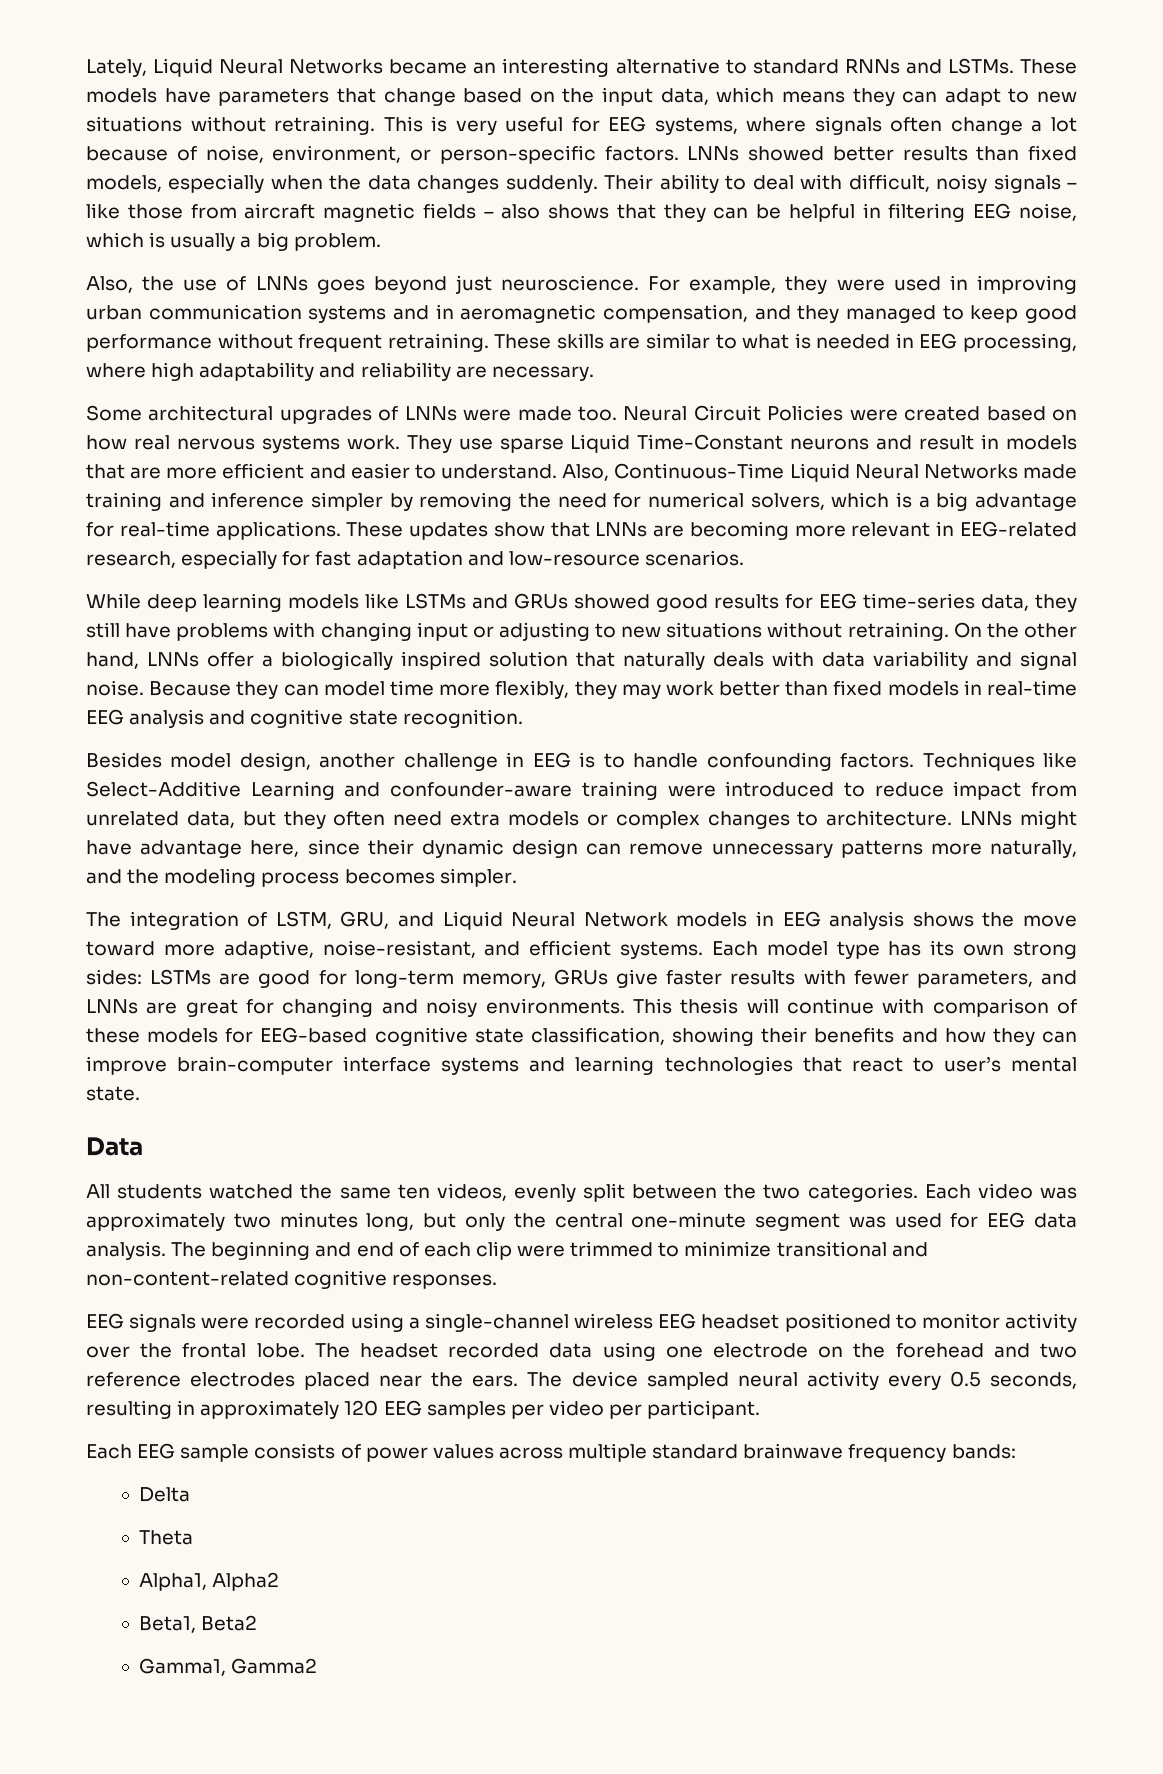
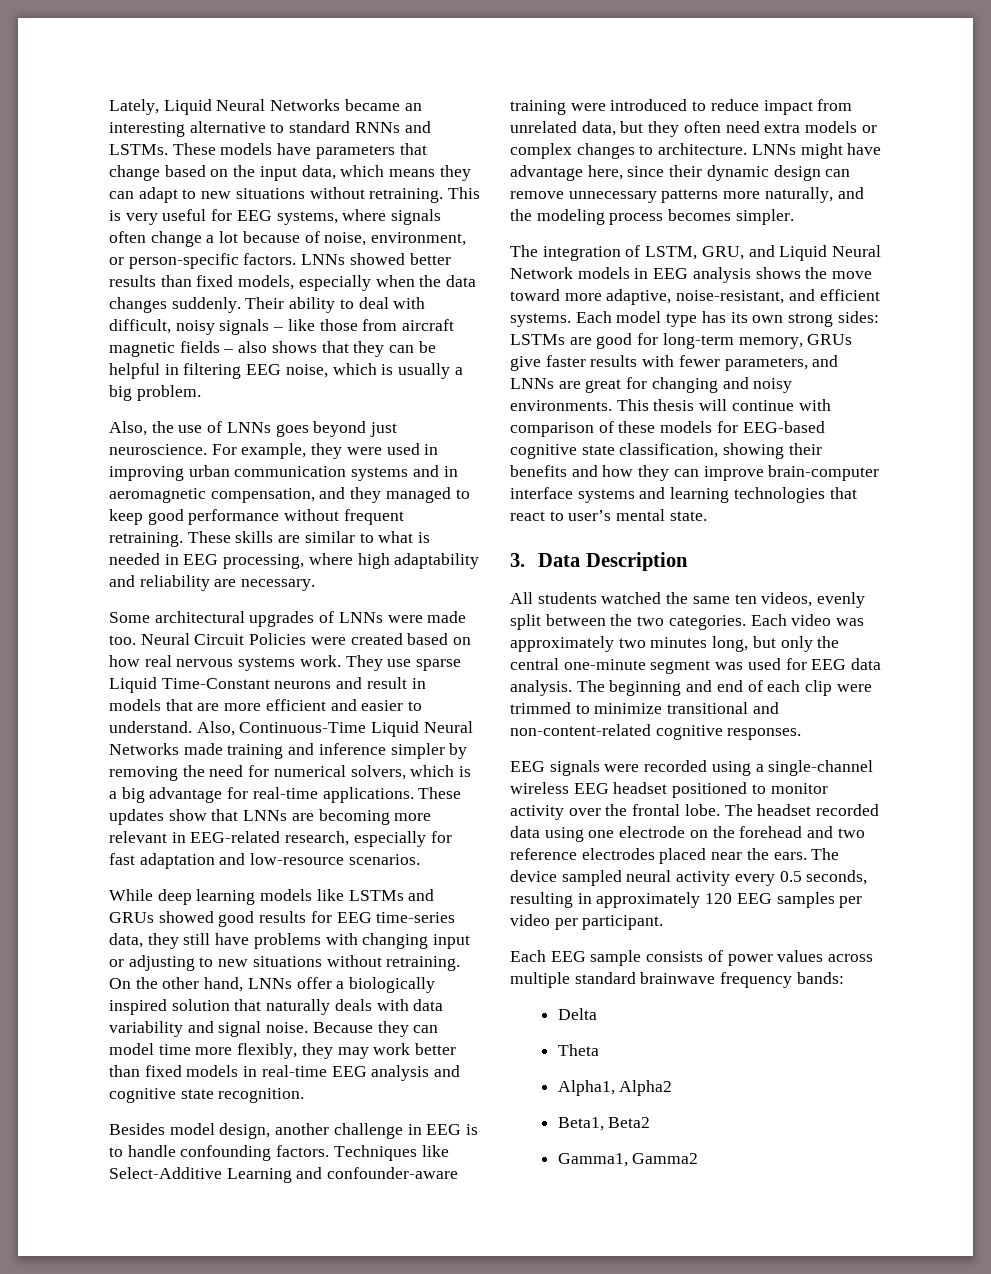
- Data
+ 3. Data Description

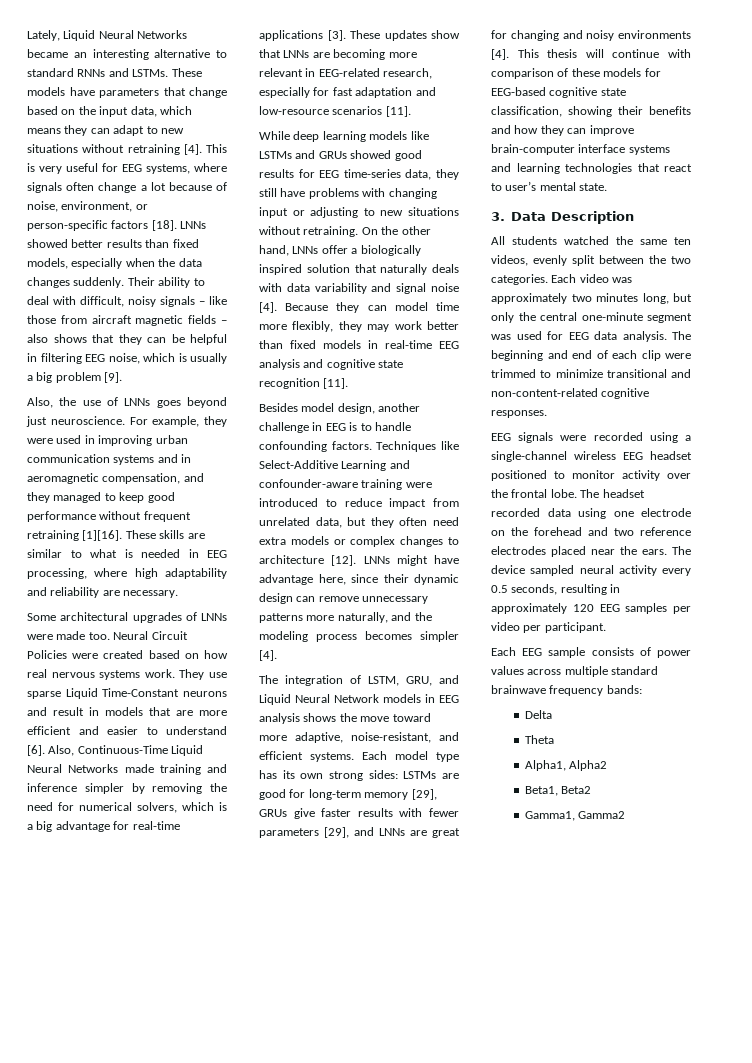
- These models have parameters that change based on the input data, which means they can adapt to new situations without retraining.
+ These models have parameters that change based on the input data, which means they can adapt to new situations without retraining [4].
- This is very useful for EEG systems, where signals often change a lot because of noise, environment, or person-specific factors.
+ This is very useful for EEG systems, where signals often change a lot because of noise, environment, or person-specific factors [18].
- Their ability to deal with difficult, noisy signals – like those from aircraft magnetic fields – also shows that they can be helpful in filtering EEG noise, which is usually a big problem.
+ Their ability to deal with difficult, noisy signals – like those from aircraft magnetic fields – also shows that they can be helpful in filtering EEG noise, which is usually a big problem [9].
- For example, they were used in improving urban communication systems and in aeromagnetic compensation, and they managed to keep good performance without frequent retraining.
+ For example, they were used in improving urban communication systems and in aeromagnetic compensation, and they managed to keep good performance without frequent retraining [1][16].
- They use sparse Liquid Time-Constant neurons and result in models that are more efficient and easier to understand.
+ They use sparse Liquid Time-Constant neurons and result in models that are more efficient and easier to understand [6].
- Also, Continuous-Time Liquid Neural Networks made training and inference simpler by removing the need for numerical solvers, which is a big advantage for real-time applications.
+ Also, Continuous-Time Liquid Neural Networks made training and inference simpler by removing the need for numerical solvers, which is a big advantage for real-time applications [3].
- These updates show that LNNs are becoming more relevant in EEG-related research, especially for fast adaptation and low-resource scenarios.
+ These updates show that LNNs are becoming more relevant in EEG-related research, especially for fast adaptation and low-resource scenarios [11].
- On the other hand, LNNs offer a biologically inspired solution that naturally deals with data variability and signal noise.
+ On the other hand, LNNs offer a biologically inspired solution that naturally deals with data variability and signal noise [4].
- Because they can model time more flexibly, they may work better than fixed models in real-time EEG analysis and cognitive state recognition.
+ Because they can model time more flexibly, they may work better than fixed models in real-time EEG analysis and cognitive state recognition [11].
- Techniques like Select-Additive Learning and confounder-aware training were introduced to reduce impact from unrelated data, but they often need extra models or complex changes to architecture.
+ Techniques like Select-Additive Learning and confounder-aware training were introduced to reduce impact from unrelated data, but they often need extra models or complex changes to architecture [12].
- LNNs might have advantage here, since their dynamic design can remove unnecessary patterns more naturally, and the modeling process becomes simpler.
+ LNNs might have advantage here, since their dynamic design can remove unnecessary patterns more naturally, and the modeling process becomes simpler [4].
- Each model type has its own strong sides: LSTMs are good for long-term memory, GRUs give faster results with fewer parameters, and LNNs are great for changing and noisy environments.
+ Each model type has its own strong sides: LSTMs are good for long-term memory [29], GRUs give faster results with fewer parameters [29], and LNNs are great for changing and noisy environments [4].

